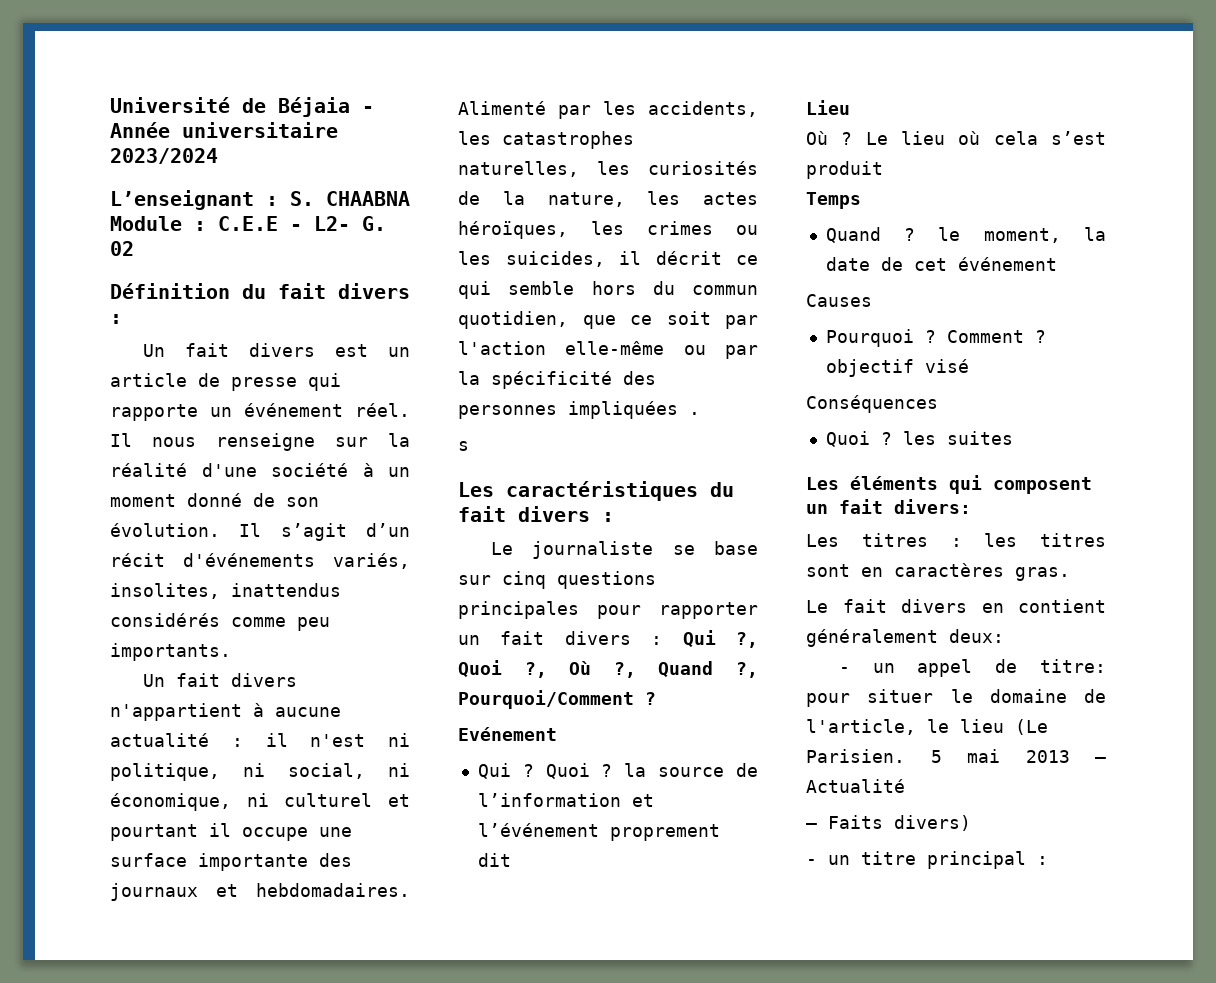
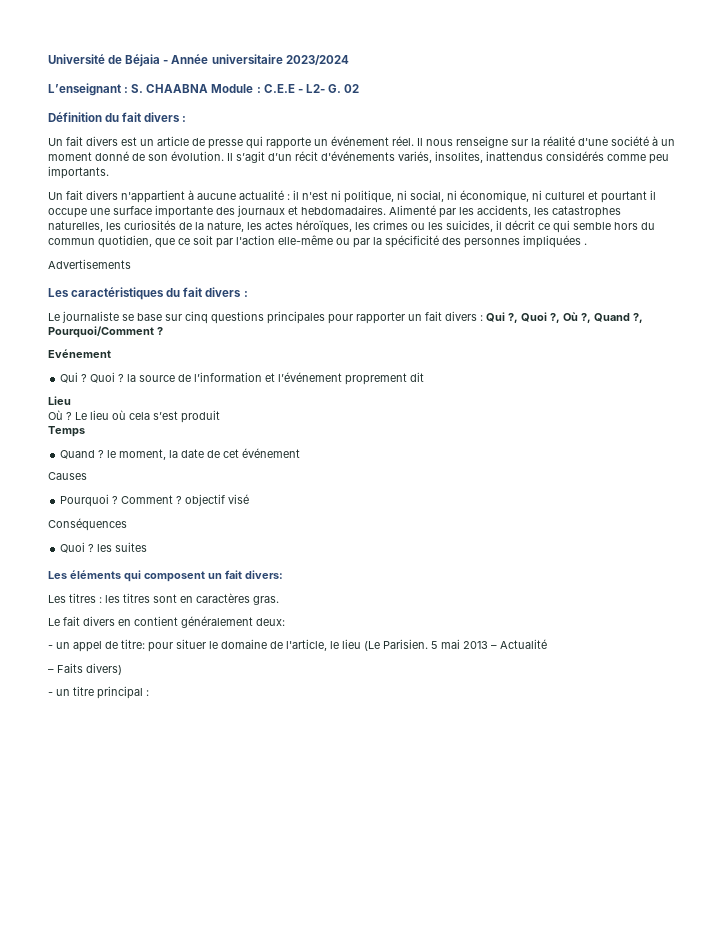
- s
+ Advertisements

